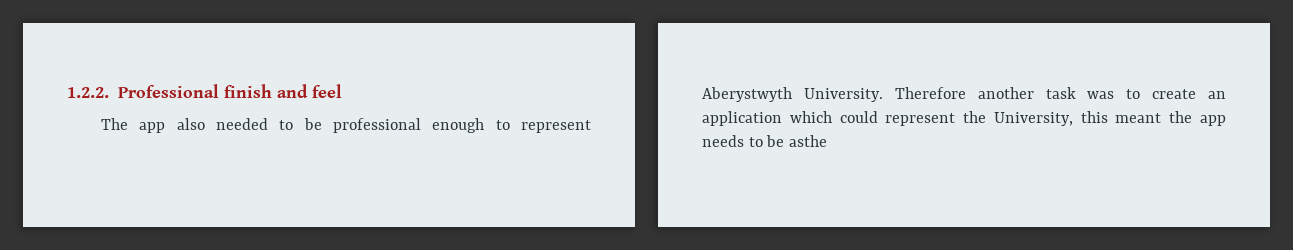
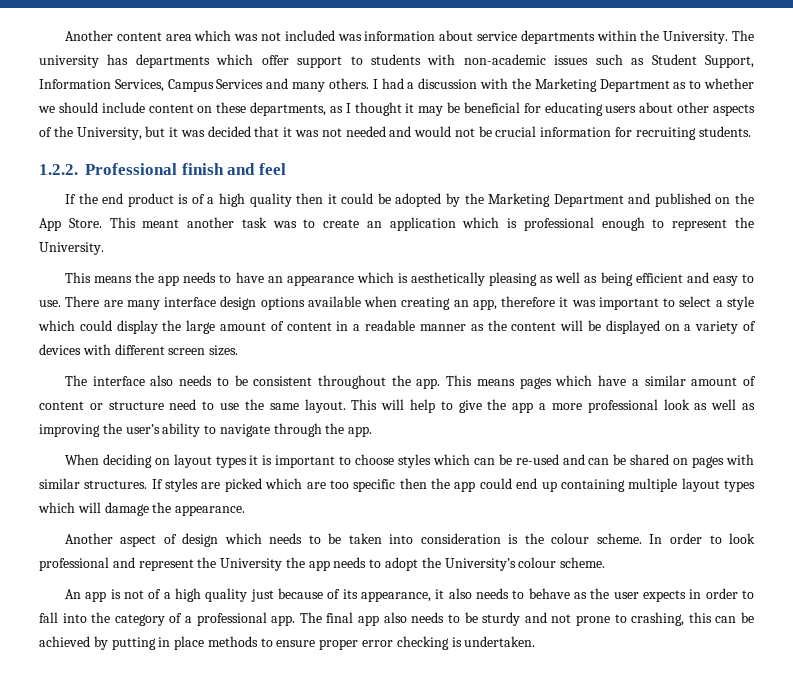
+ Another content area which was not included was information about service departments within the University. The university has departments which offer support to students with non-academic issues such as Student Support, Information Services, Campus Services and many others. I had a discussion with the Marketing Department as to whether we should include content on these departments, as I thought it may be beneficial for educating users about other aspects of the University, but it was decided that it was not needed and would not be crucial information for recruiting students.
- The app also needed to be professional enough to represent Aberystwyth University. Therefore another task was to create an application which could represent the University, this meant the app needs to be asthe
+ If the end product is of a high quality then it could be adopted by the Marketing Department and published on the App Store. This meant another task was to create an application which is professional enough to represent the University.
+ This means the app needs to have an appearance which is aesthetically pleasing as well as being efficient and easy to use. There are many interface design options available when creating an app, therefore it was important to select a style which could display the large amount of content in a readable manner as the content will be displayed on a variety of devices with different screen sizes.
+ The interface also needs to be consistent throughout the app. This means pages which have a similar amount of content or structure need to use the same layout. This will help to give the app a more professional look as well as improving the user’s ability to navigate through the app.
+ When deciding on layout types it is important to choose styles which can be re-used and can be shared on pages with similar structures. If styles are picked which are too specific then the app could end up containing multiple layout types which will damage the appearance.
+ Another aspect of design which needs to be taken into consideration is the colour scheme. In order to look professional and represent the University the app needs to adopt the University’s colour scheme.
+ An app is not of a high quality just because of its appearance, it also needs to behave as the user expects in order to fall into the category of a professional app. The final app also needs to be sturdy and not prone to crashing, this can be achieved by putting in place methods to ensure proper error checking is undertaken.

